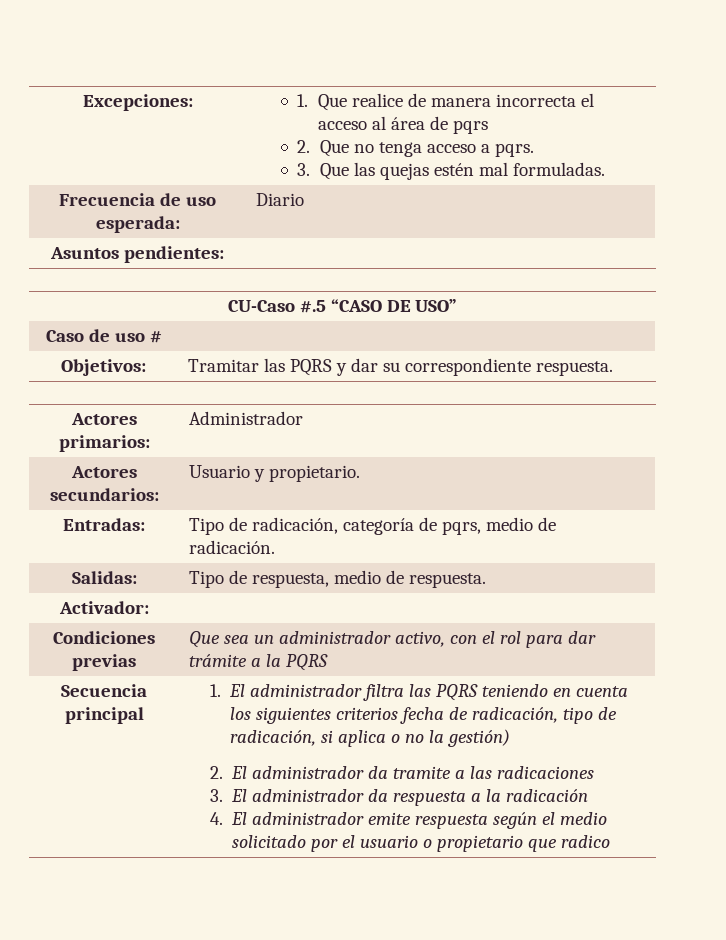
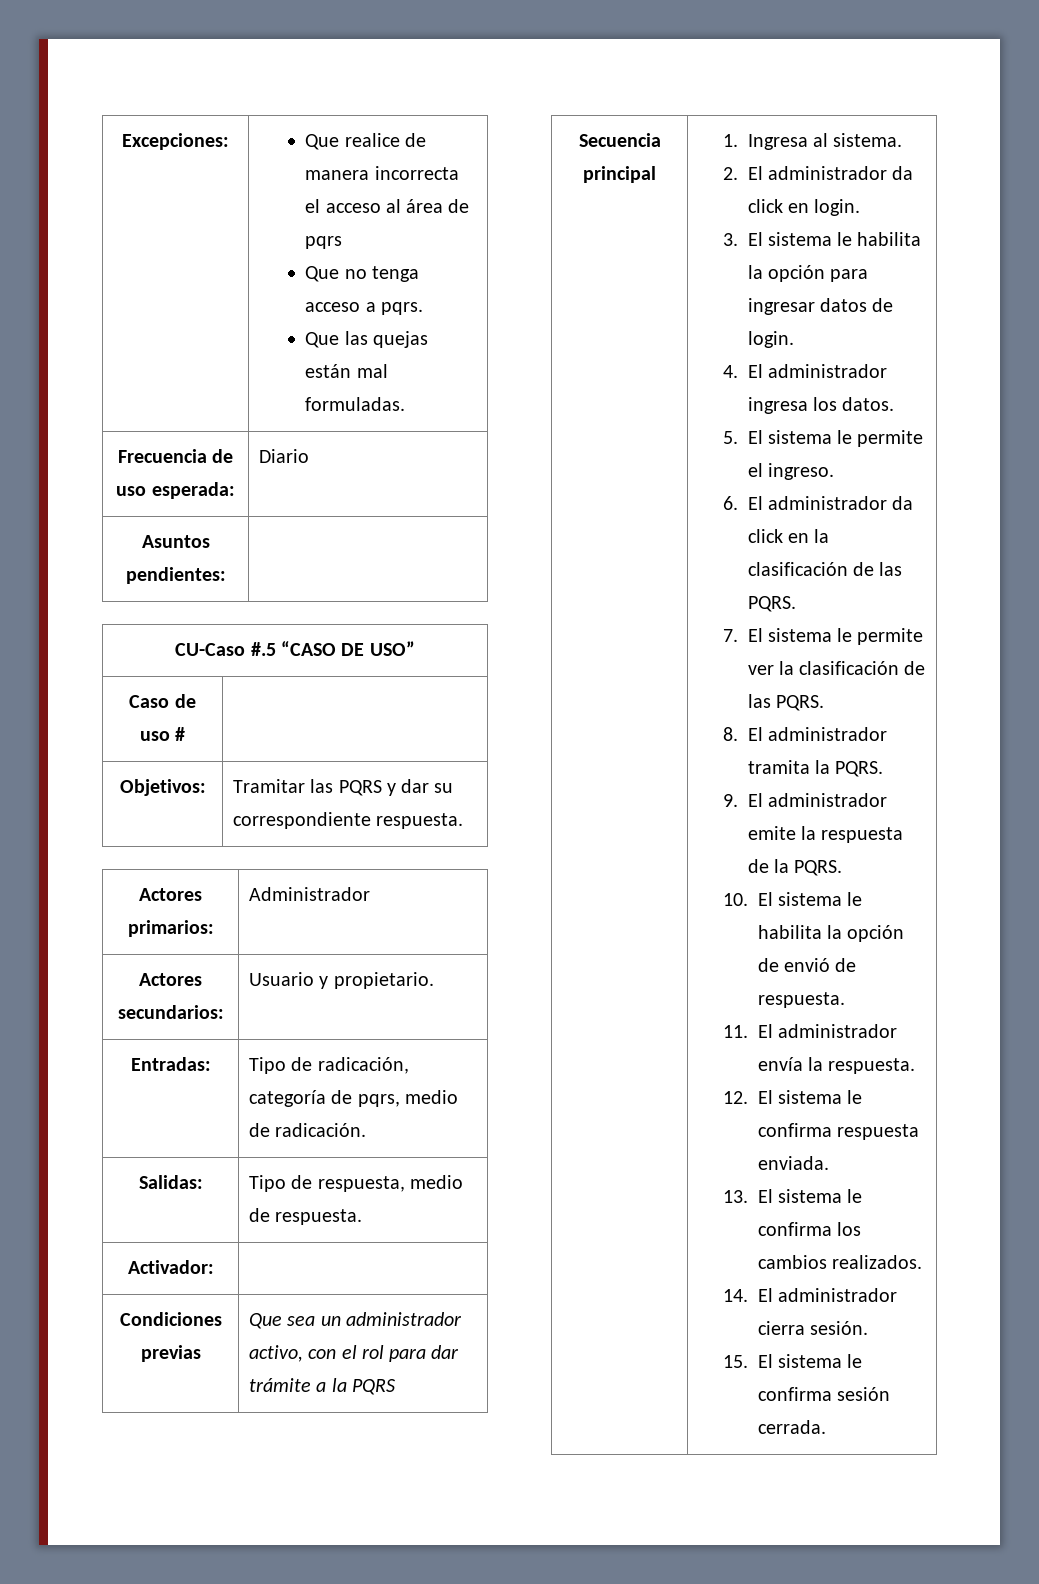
- Excepciones: | 1. Que realice de manera incorrecta el acceso al área de pqrs
- 2. Que no tenga acceso a pqrs.
- 3. Que las quejas estén mal formuladas.
+ Excepciones: | Que realice de manera incorrecta el acceso al área de pqrs
+ Que no tenga acceso a pqrs.
+ Que las quejas están mal formuladas.
- 1. El administrador filtra las PQRS teniendo en cuenta los siguientes criterios fecha de radicación, tipo de radicación, si aplica o no la gestión)
- 2. El administrador da tramite a las radicaciones
- 3. El administrador da respuesta a la radicación
- 4. El administrador emite respuesta según el medio solicitado por el usuario o propietario que radico
+ 1. Ingresa al sistema.
+ 2. El administrador da click en login.
+ 3. El sistema le habilita la opción para ingresar datos de login.
+ 4. El administrador ingresa los datos.
+ 5. El sistema le permite el ingreso.
+ 6. El administrador da click en la clasificación de las PQRS.
+ 7. El sistema le permite ver la clasificación de las PQRS.
+ 8. El administrador tramita la PQRS.
+ 9. El administrador emite la respuesta de la PQRS.
+ 10. El sistema le habilita la opción de envió de respuesta.
+ 11. El administrador envía la respuesta.
+ 12. El sistema le confirma respuesta enviada.
+ 13. El sistema le confirma los cambios realizados.
+ 14. El administrador cierra sesión.
+ 15. El sistema le confirma sesión cerrada.

